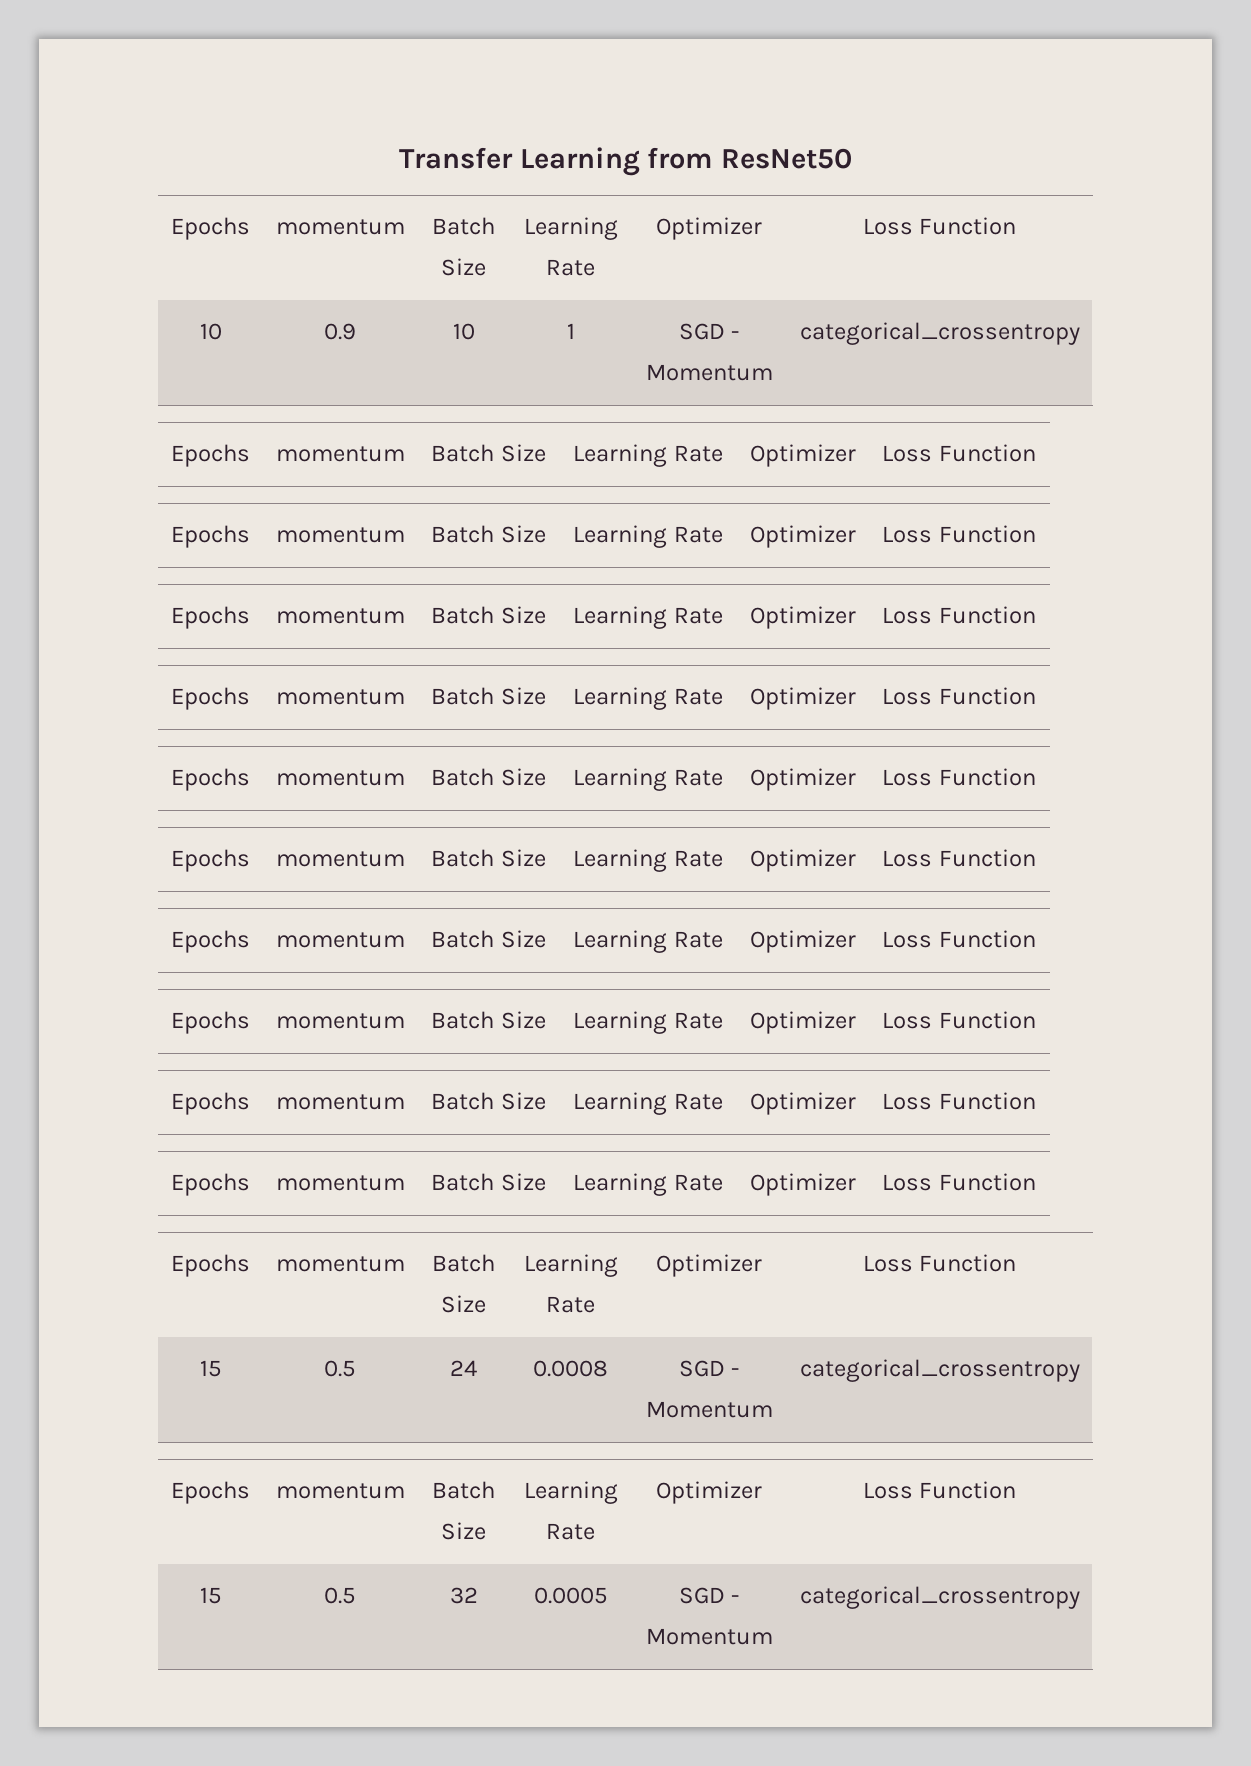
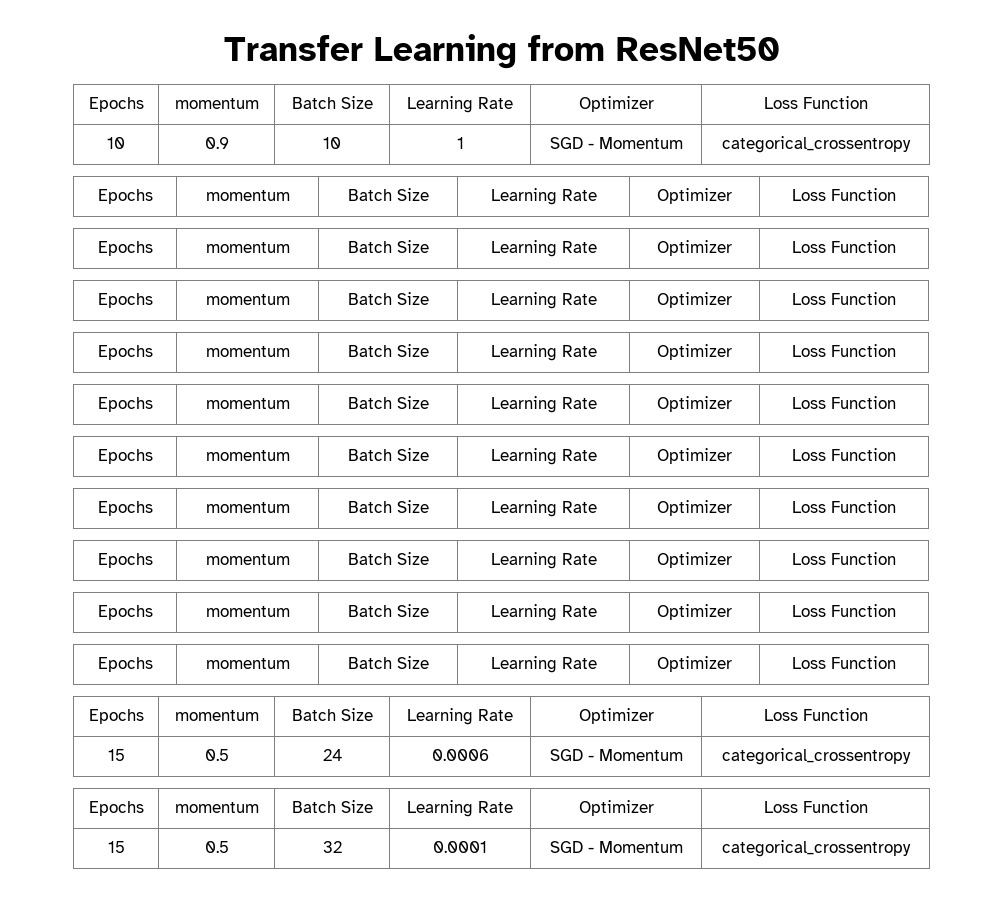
- 15 | 0.5 | 24 | 0.0008 | SGD - Momentum | categorical_crossentropy
+ 15 | 0.5 | 24 | 0.0006 | SGD - Momentum | categorical_crossentropy
- 15 | 0.5 | 32 | 0.0005 | SGD - Momentum | categorical_crossentropy
+ 15 | 0.5 | 32 | 0.0001 | SGD - Momentum | categorical_crossentropy

